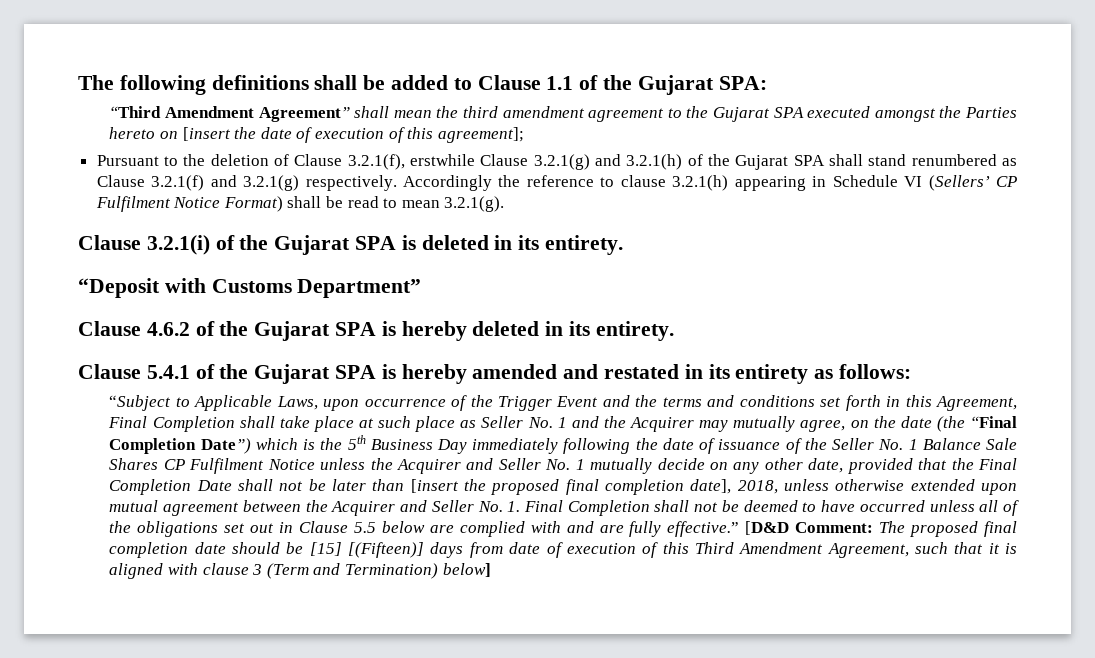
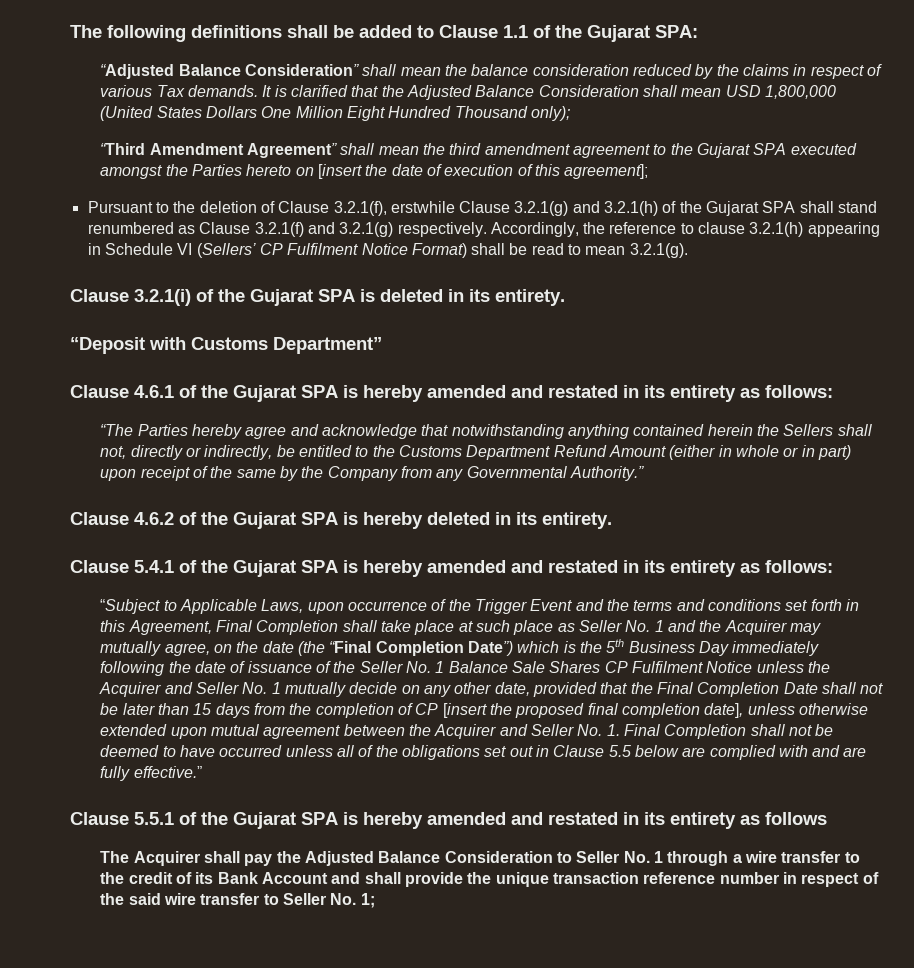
+ “Adjusted Balance Consideration” shall mean the balance consideration reduced by the claims in respect of various Tax demands. It is clarified that the Adjusted Balance Consideration shall mean USD 1,800,000 (United States Dollars One Million Eight Hundred Thousand only);
- Accordingly the reference to clause 3.2.1(h) appearing in Schedule VI (Sellers’ CP Fulfilment Notice Format) shall be read to mean 3.2.1(g).
+ Accordingly, the reference to clause 3.2.1(h) appearing in Schedule VI (Sellers’ CP Fulfilment Notice Format) shall be read to mean 3.2.1(g).
+ Clause 4.6.1 of the Gujarat SPA is hereby amended and restated in its entirety as follows:
+ “The Parties hereby agree and acknowledge that notwithstanding anything contained herein the Sellers shall not, directly or indirectly, be entitled to the Customs Department Refund Amount (either in whole or in part) upon receipt of the same by the Company from any Governmental Authority.”
- “Subject to Applicable Laws, upon occurrence of the Trigger Event and the terms and conditions set forth in this Agreement, Final Completion shall take place at such place as Seller No. 1 and the Acquirer may mutually agree, on the date (the “Final Completion Date”) which is the 5th Business Day immediately following the date of issuance of the Seller No. 1 Balance Sale Shares CP Fulfilment Notice unless the Acquirer and Seller No. 1 mutually decide on any other date, provided that the Final Completion Date shall not be later than [insert the proposed final completion date], 2018, unless otherwise extended upon mutual agreement between the Acquirer and Seller No. 1. Final Completion shall not be deemed to have occurred unless all of the obligations set out in Clause 5.5 below are complied with and are fully effective.” [D&D Comment: The proposed final completion date should be [15] [(Fifteen)] days from date of execution of this Third Amendment Agreement, such that it is aligned with clause 3 (Term and Termination) below]
+ “Subject to Applicable Laws, upon occurrence of the Trigger Event and the terms and conditions set forth in this Agreement, Final Completion shall take place at such place as Seller No. 1 and the Acquirer may mutually agree, on the date (the “Final Completion Date”) which is the 5th Business Day immediately following the date of issuance of the Seller No. 1 Balance Sale Shares CP Fulfilment Notice unless the Acquirer and Seller No. 1 mutually decide on any other date, provided that the Final Completion Date shall not be later than 15 days from the completion of CP [insert the proposed final completion date], unless otherwise extended upon mutual agreement between the Acquirer and Seller No. 1. Final Completion shall not be deemed to have occurred unless all of the obligations set out in Clause 5.5 below are complied with and are fully effective.”
+ Clause 5.5.1 of the Gujarat SPA is hereby amended and restated in its entirety as follows
+ The Acquirer shall pay the Adjusted Balance Consideration to Seller No. 1 through a wire transfer to the credit of its Bank Account and shall provide the unique transaction reference number in respect of the said wire transfer to Seller No. 1;

